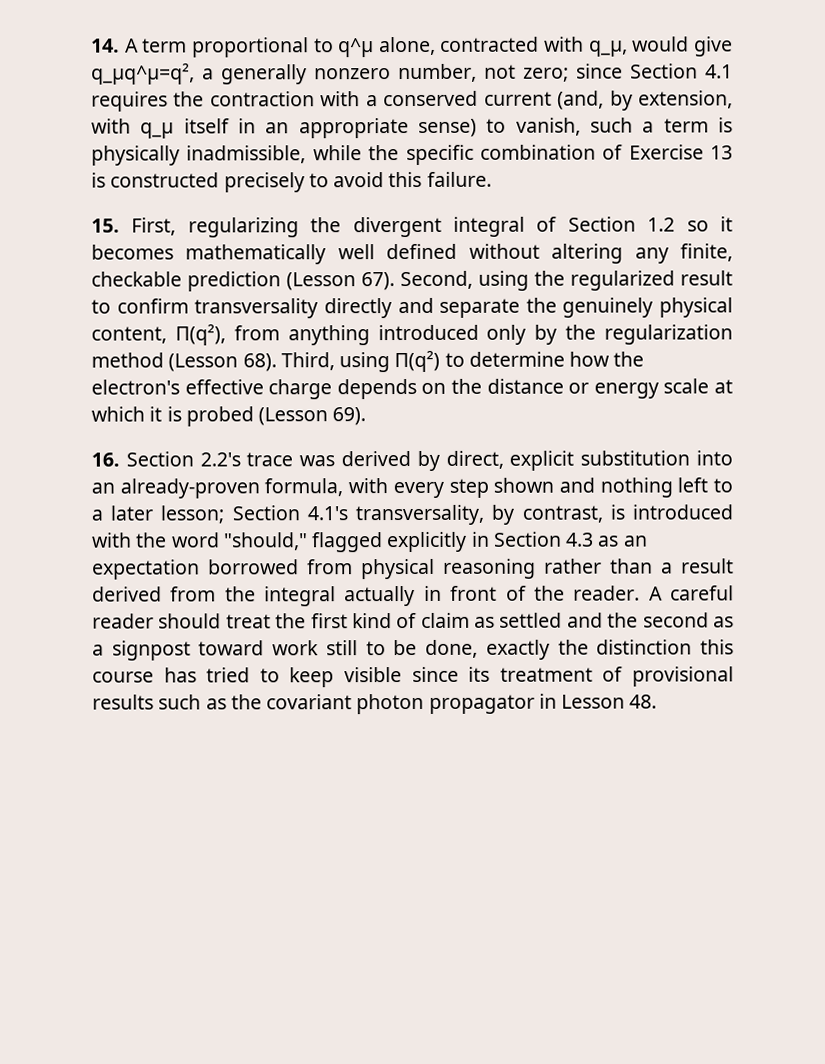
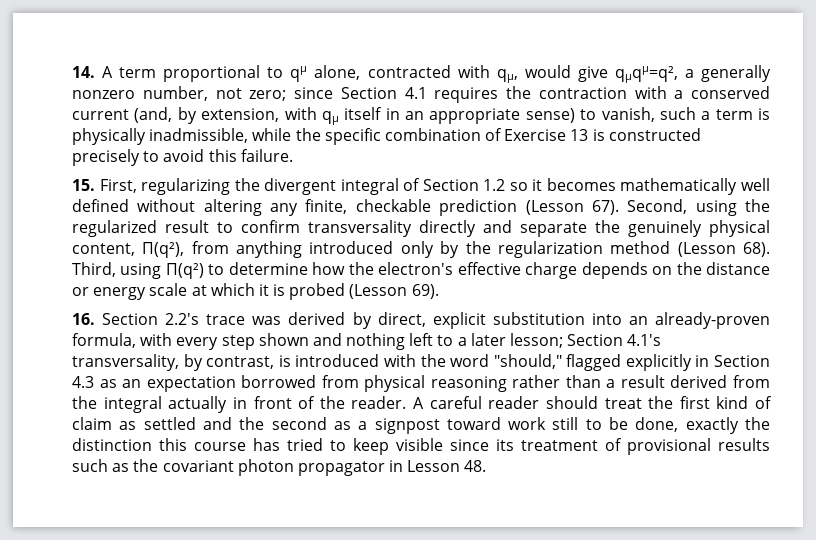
- 14. A term proportional to q^μ alone, contracted with q_μ, would give q_μq^μ=q², a generally nonzero number, not zero; since Section 4.1 requires the contraction with a conserved current (and, by extension, with q_μ itself in an appropriate sense) to vanish, such a term is physically inadmissible, while the specific combination of Exercise 13 is constructed precisely to avoid this failure.
+ 14. A term proportional to qμ alone, contracted with qμ, would give qμqμ=q², a generally nonzero number, not zero; since Section 4.1 requires the contraction with a conserved current (and, by extension, with qμ itself in an appropriate sense) to vanish, such a term is physically inadmissible, while the specific combination of Exercise 13 is constructed precisely to avoid this failure.

